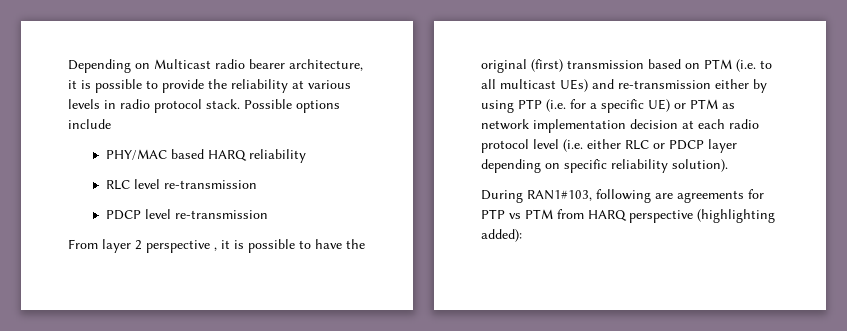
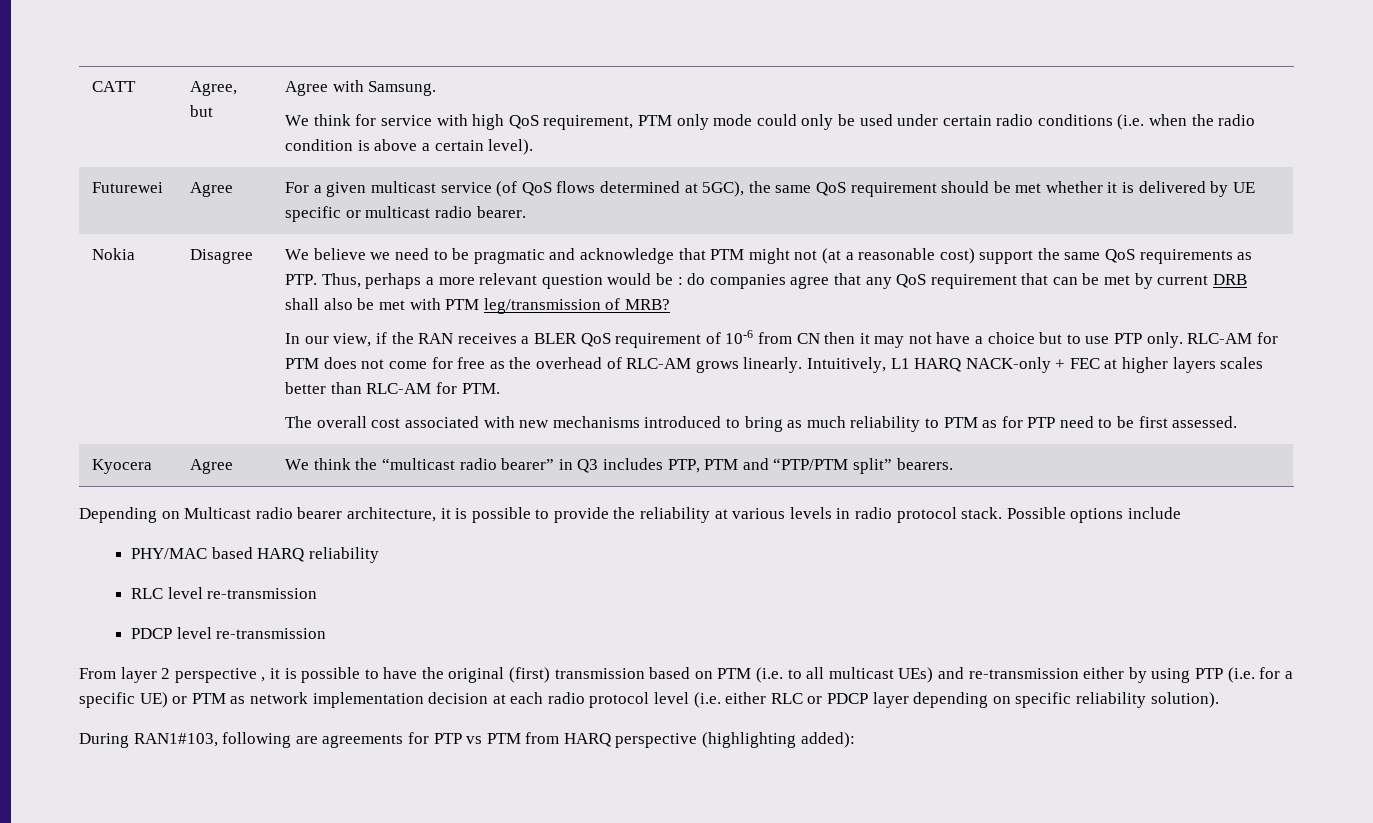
+ CATT | Agree, but | Agree with Samsung.
+ We think for service with high QoS requirement, PTM only mode could only be used under certain radio conditions (i.e. when the radio condition is above a certain level).
+ Futurewei | Agree | For a given multicast service (of QoS flows determined at 5GC), the same QoS requirement should be met whether it is delivered by UE specific or multicast radio bearer.
+ Nokia | Disagree | We believe we need to be pragmatic and acknowledge that PTM might not (at a reasonable cost) support the same QoS requirements as PTP. Thus, perhaps a more relevant question would be : do companies agree that any QoS requirement that can be met by current DRB shall also be met with PTM leg/transmission of MRB?
+ In our view, if the RAN receives a BLER QoS requirement of 10-6 from CN then it may not have a choice but to use PTP only. RLC-AM for PTM does not come for free as the overhead of RLC-AM grows linearly. Intuitively, L1 HARQ NACK-only + FEC at higher layers scales better than RLC-AM for PTM.
+ The overall cost associated with new mechanisms introduced to bring as much reliability to PTM as for PTP need to be first assessed.
+ Kyocera | Agree | We think the “multicast radio bearer” in Q3 includes PTP, PTM and “PTP/PTM split” bearers.

